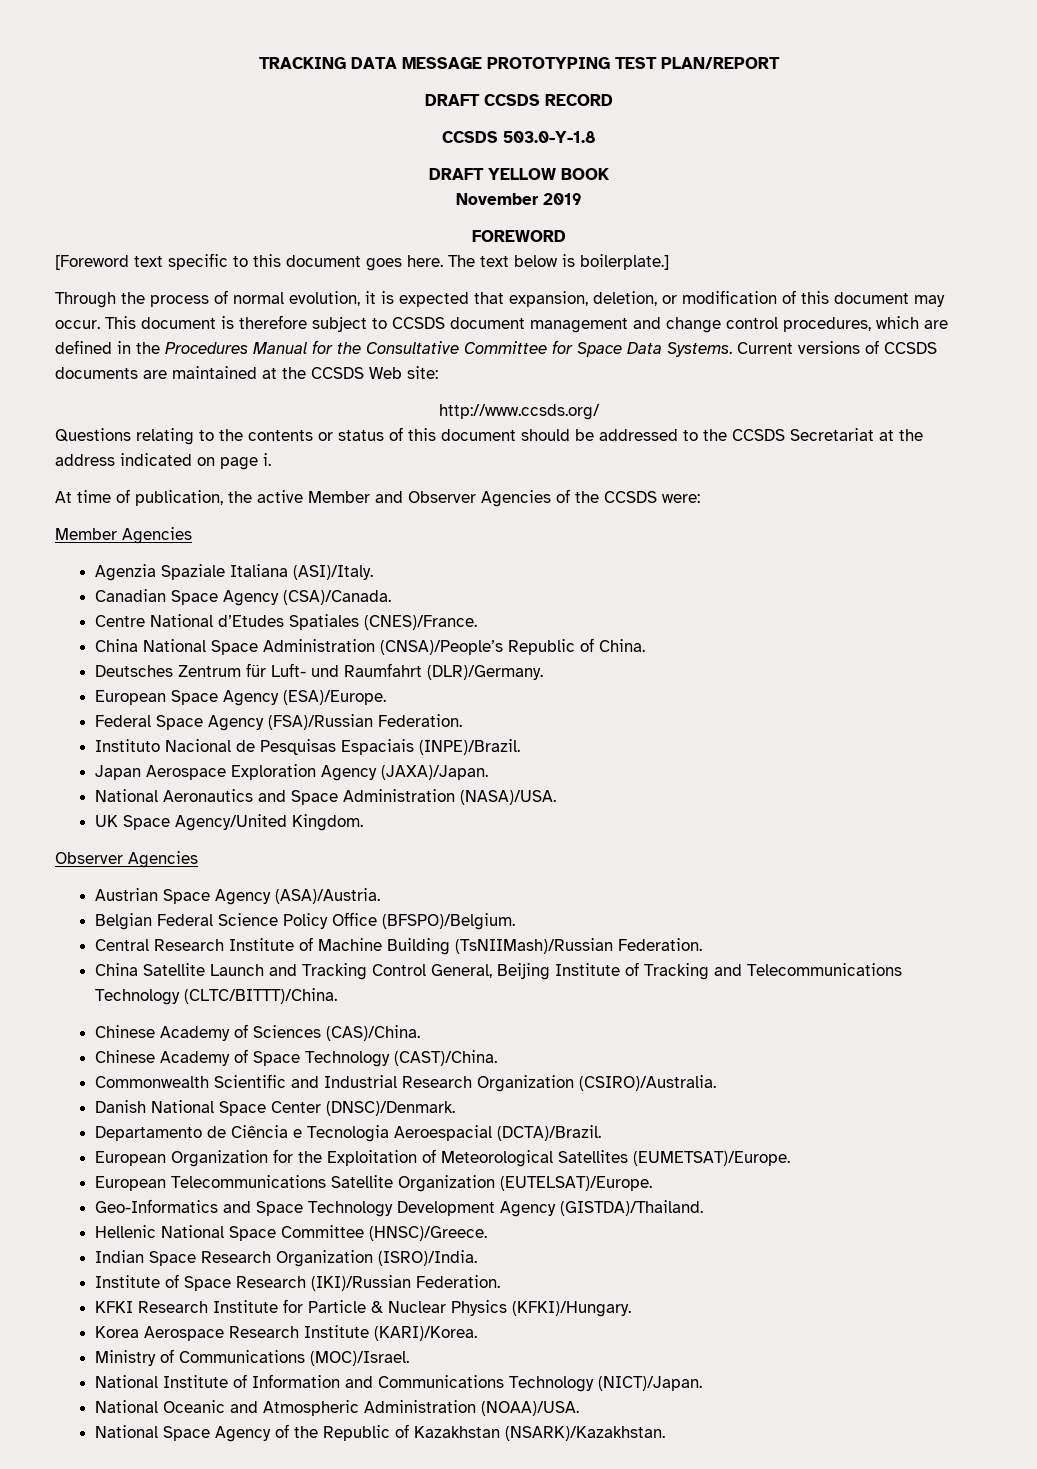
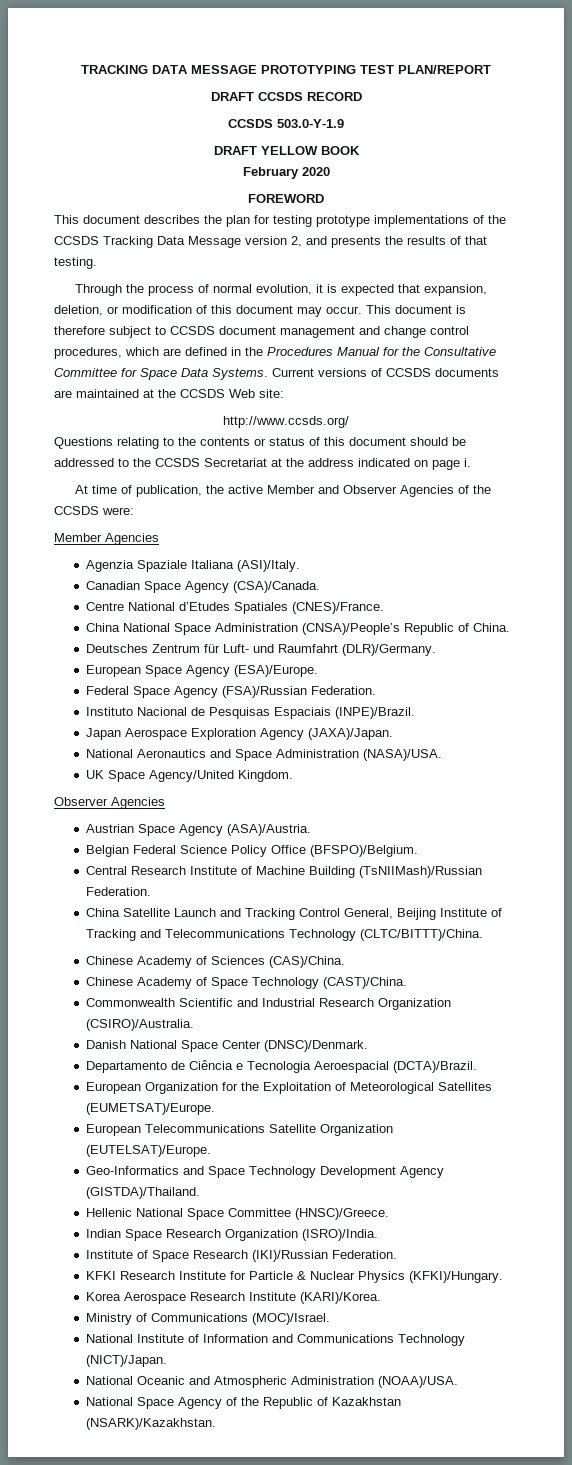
- CCSDS 503.0-Y-1.8
+ CCSDS 503.0-Y-1.9
- November 2019
+ February 2020
- [Foreword text specific to this document goes here. The text below is boilerplate.]
+ This document describes the plan for testing prototype implementations of the CCSDS Tracking Data Message version 2, and presents the results of that testing.

